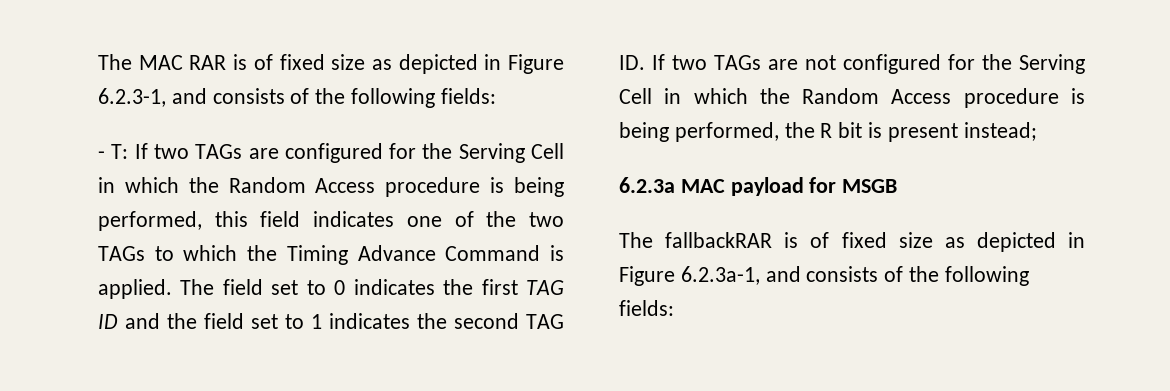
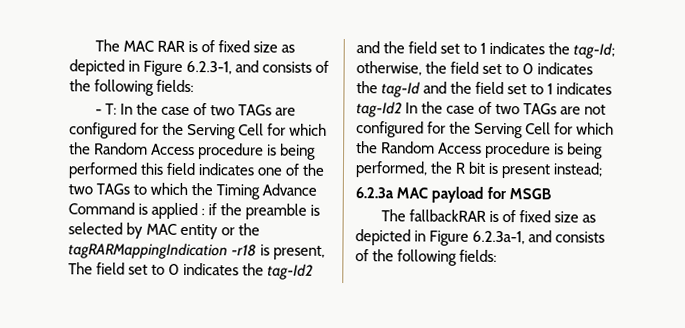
- If two TAGs are configured for the Serving Cell in which the Random Access procedure is being performed, this field indicates one of the two TAGs to which the Timing Advance Command is applied. The field set to 0 indicates the first TAG ID and the field set to 1 indicates the second TAG ID. If two TAGs are not configured for the Serving Cell in which the Random Access procedure is being performed, the R bit is present instead;
+ In the case of two TAGs are configured for the Serving Cell for which the Random Access procedure is being performed this field indicates one of the two TAGs to which the Timing Advance Command is applied : if the preamble is selected by MAC entity or the tagRARMappingIndication -r18 is present, The field set to 0 indicates the tag-Id2 and the field set to 1 indicates the tag-Id; otherwise, the field set to 0 indicates the tag-Id and the field set to 1 indicates tag-Id2 In the case of two TAGs are not configured for the Serving Cell for which the Random Access procedure is being performed, the R bit is present instead;

